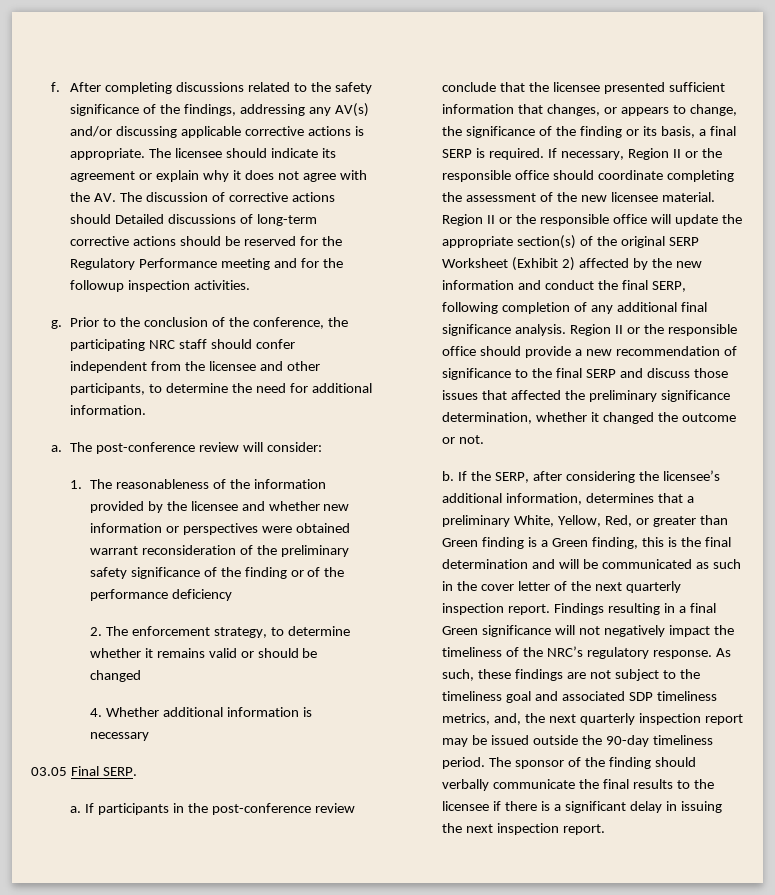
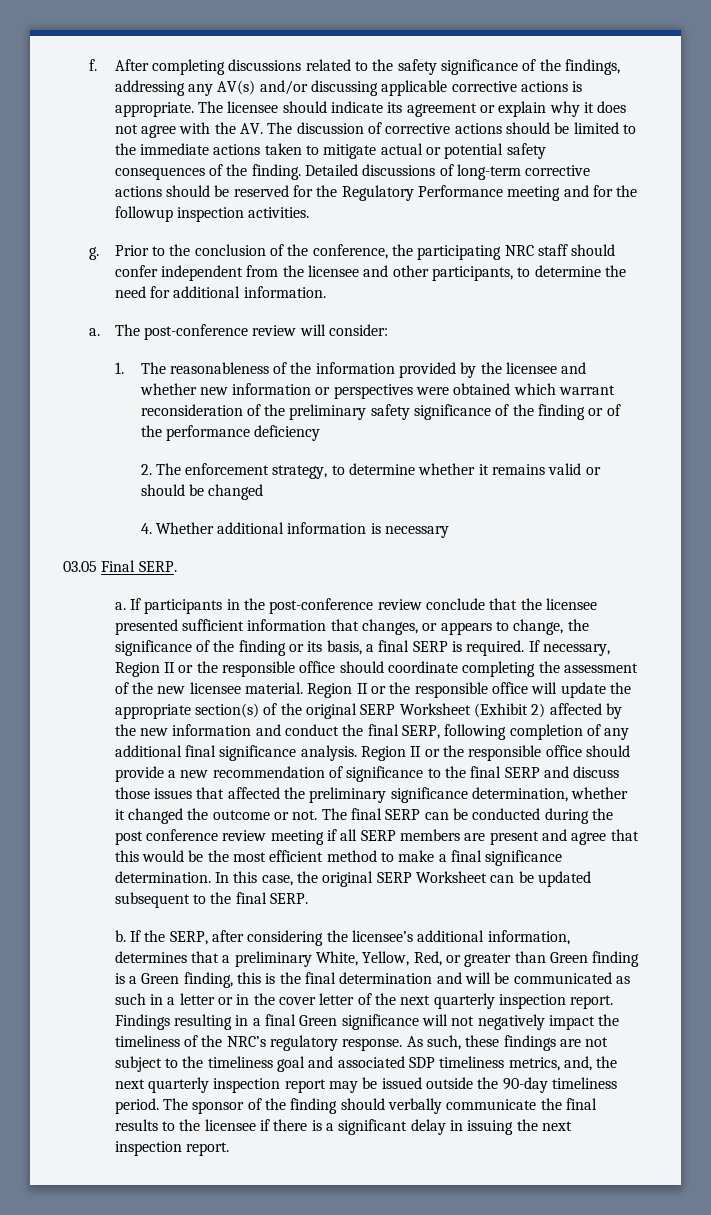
- The licensee should indicate its agreement or explain why it does not agree with the AV. The discussion of corrective actions should Detailed discussions of long-term corrective actions should be reserved for the Regulatory Performance meeting and for the followup inspection activities.
+ The licensee should indicate its agreement or explain why it does not agree with the AV. The discussion of corrective actions should be limited to the immediate actions taken to mitigate actual or potential safety consequences of the finding. Detailed discussions of long-term corrective actions should be reserved for the Regulatory Performance meeting and for the followup inspection activities.
- 1. The reasonableness of the information provided by the licensee and whether new information or perspectives were obtained warrant reconsideration of the preliminary safety significance of the finding or of the performance deficiency
+ 1. The reasonableness of the information provided by the licensee and whether new information or perspectives were obtained which warrant reconsideration of the preliminary safety significance of the finding or of the performance deficiency
+ The final SERP can be conducted during the post conference review meeting if all SERP members are present and agree that this would be the most efficient method to make a final significance determination. In this case, the original SERP Worksheet can be updated subsequent to the final SERP.
- If the SERP, after considering the licensee’s additional information, determines that a preliminary White, Yellow, Red, or greater than Green finding is a Green finding, this is the final determination and will be communicated as such in the cover letter of the next quarterly inspection report.
+ If the SERP, after considering the licensee’s additional information, determines that a preliminary White, Yellow, Red, or greater than Green finding is a Green finding, this is the final determination and will be communicated as such in a letter or in the cover letter of the next quarterly inspection report.

